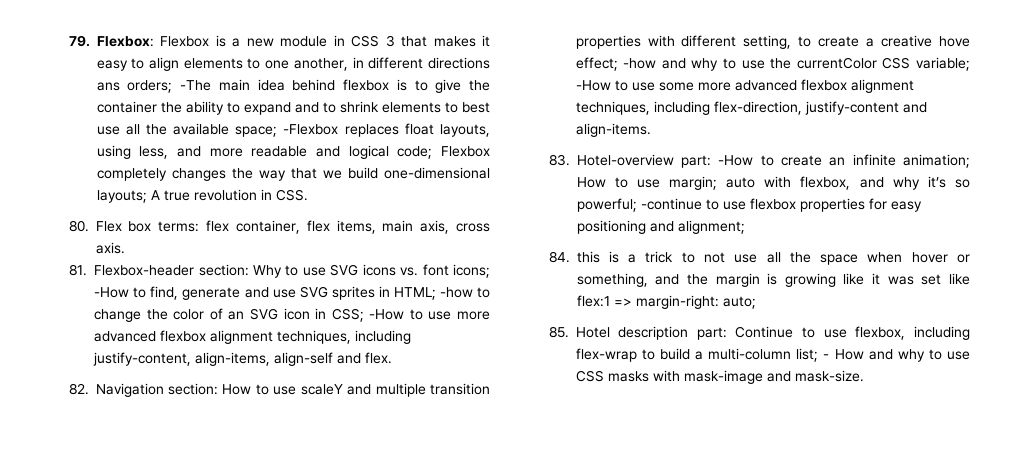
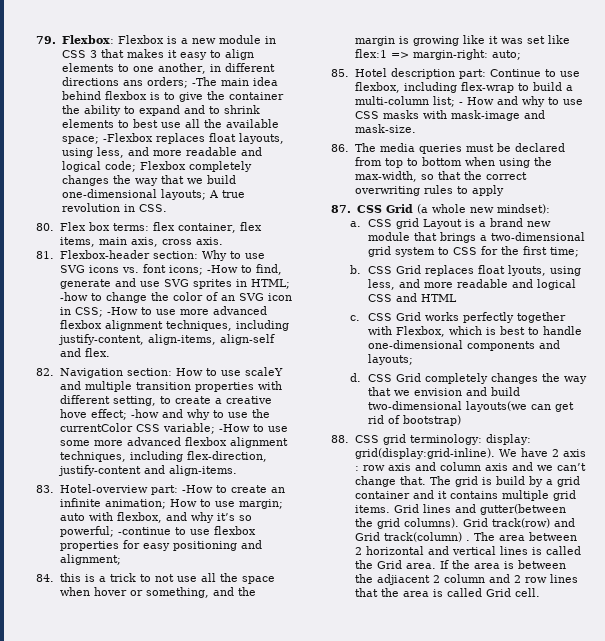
+ 86. The media queries must be declared from top to bottom when using the max-width, so that the correct overwriting rules to apply
+ 87. CSS Grid (a whole new mindset):
+ a. CSS grid Layout is a brand new module that brings a two-dimensional grid system to CSS for the first time;
+ b. CSS Grid replaces float lyouts, using less, and more readable and logical CSS and HTML
+ c. CSS Grid works perfectly together with Flexbox, which is best to handle one-dimensional components and layouts;
+ d. CSS Grid completely changes the way that we envision and build two-dimensional layouts(we can get rid of bootstrap)
+ 88. CSS grid terminology: display: grid(display:grid-inline). We have 2 axis : row axis and column axis and we can’t change that. The grid is build by a grid container and it contains multiple grid items. Grid lines and gutter(between the grid columns). Grid track(row) and Grid track(column) . The area between 2 horizontal and vertical lines is called the Grid area. If the area is between the adjiacent 2 column and 2 row lines that the area is called Grid cell.

